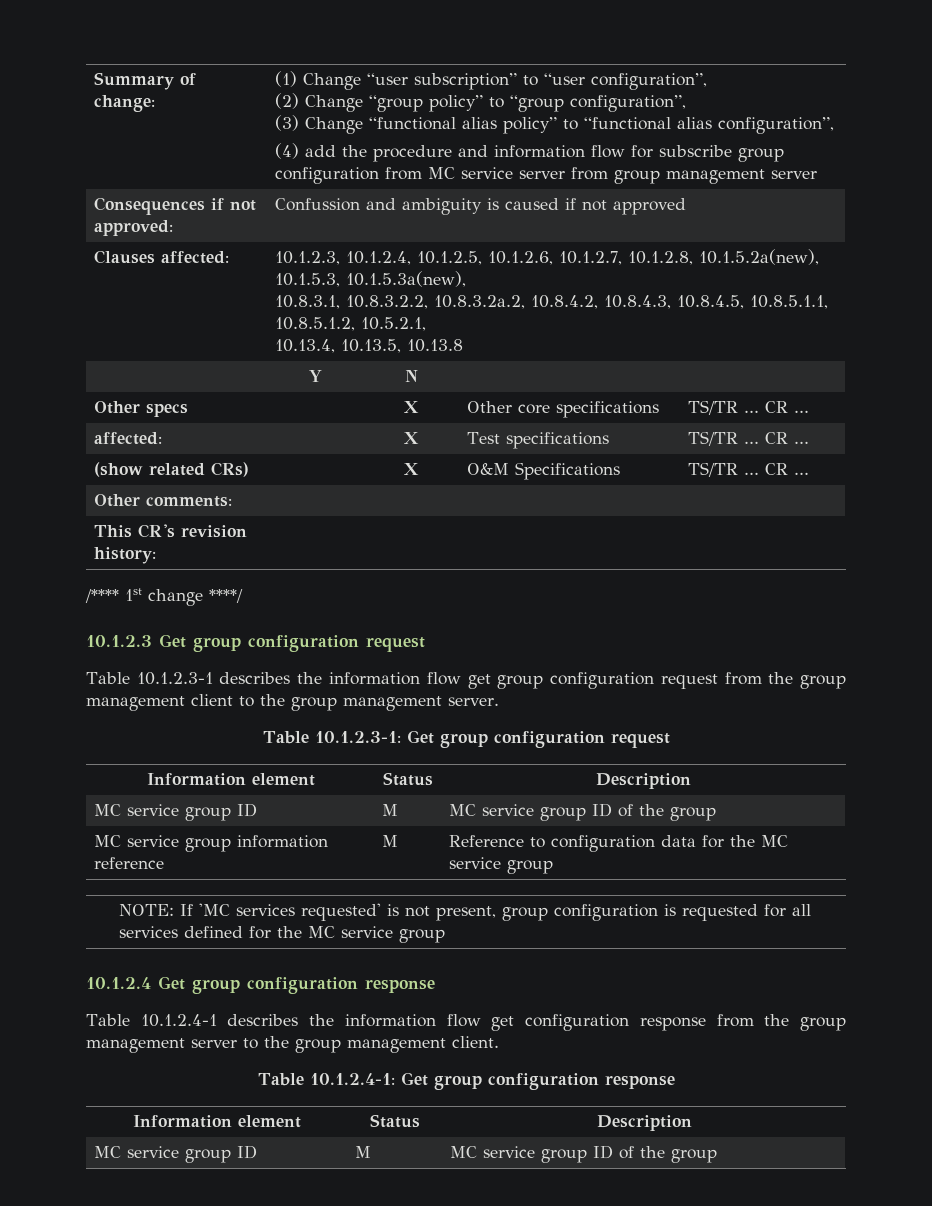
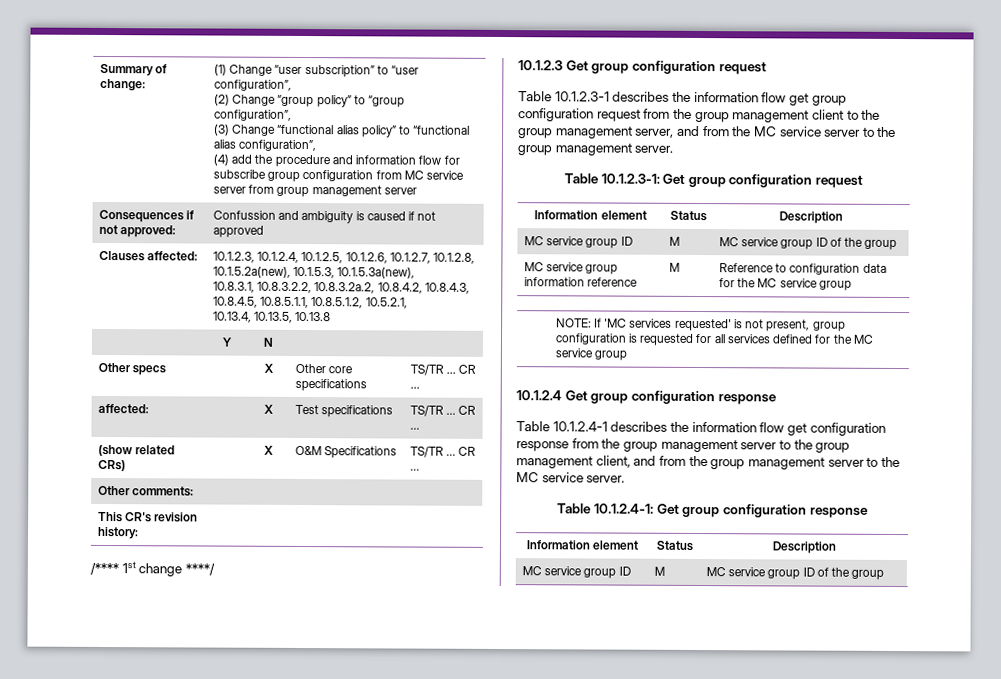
- Table 10.1.2.3-1 describes the information flow get group configuration request from the group management client to the group management server.
+ Table 10.1.2.3-1 describes the information flow get group configuration request from the group management client to the group management server, and from the MC service server to the group management server.
- Table 10.1.2.4-1 describes the information flow get configuration response from the group management server to the group management client.
+ Table 10.1.2.4-1 describes the information flow get configuration response from the group management server to the group management client, and from the group management server to the MC service server.

